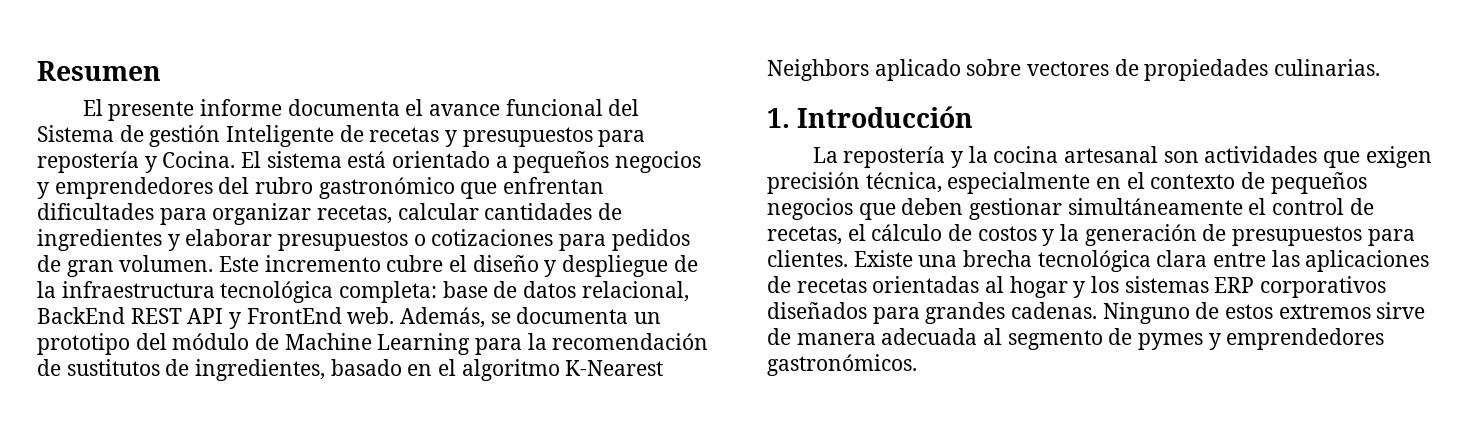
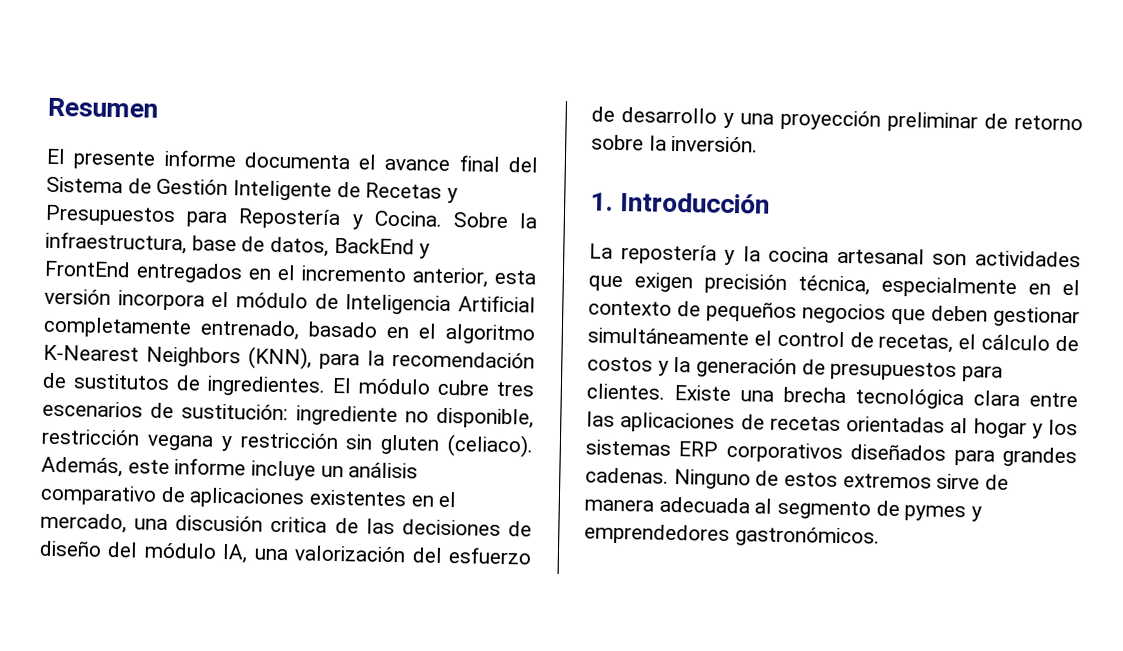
- El presente informe documenta el avance funcional del Sistema de gestión Inteligente de recetas y presupuestos para repostería y Cocina. El sistema está orientado a pequeños negocios y emprendedores del rubro gastronómico que enfrentan dificultades para organizar recetas, calcular cantidades de ingredientes y elaborar presupuestos o cotizaciones para pedidos de gran volumen. Este incremento cubre el diseño y despliegue de la infraestructura tecnológica completa: base de datos relacional, BackEnd REST API y FrontEnd web. Además, se documenta un prototipo del módulo de Machine Learning para la recomendación de sustitutos de ingredientes, basado en el algoritmo K-Nearest Neighbors aplicado sobre vectores de propiedades culinarias.
+ El presente informe documenta el avance final del Sistema de Gestión Inteligente de Recetas y Presupuestos para Repostería y Cocina. Sobre la infraestructura, base de datos, BackEnd y
+ FrontEnd entregados en el incremento anterior, esta versión incorpora el módulo de Inteligencia Artificial completamente entrenado, basado en el algoritmo K-Nearest Neighbors (KNN), para la recomendación de sustitutos de ingredientes. El módulo cubre tres escenarios de sustitución: ingrediente no disponible, restricción vegana y restricción sin gluten (celiaco). Además, este informe incluye un análisis comparativo de aplicaciones existentes en el mercado, una discusión critica de las decisiones de diseño del módulo IA, una valorización del esfuerzo de desarrollo y una proyección preliminar de retorno sobre la inversión.

